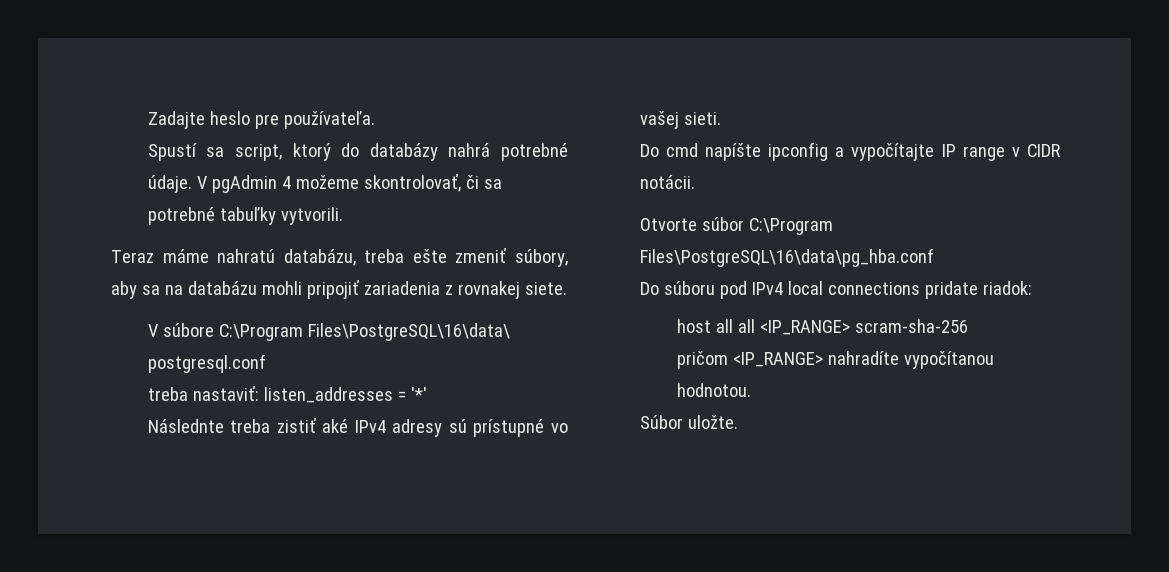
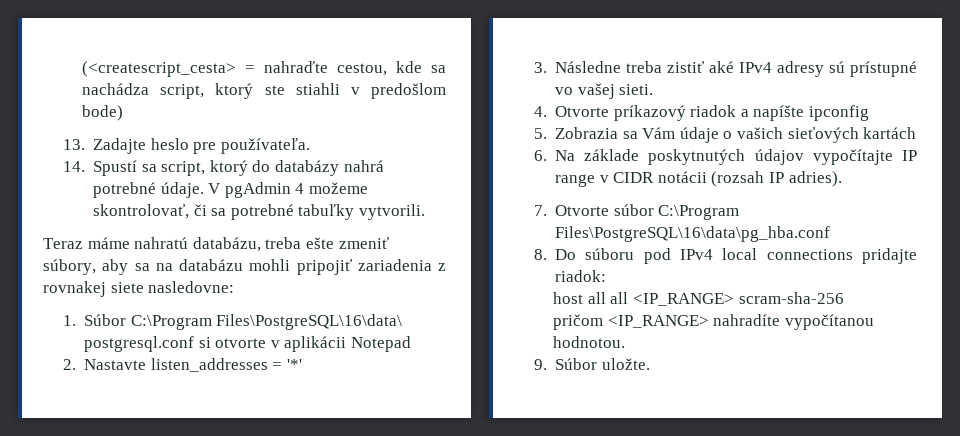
- Zadajte heslo pre používateľa.
+ (<createscript_cesta> = nahraďte cestou, kde sa nachádza script, ktorý ste stiahli v predošlom bode)
+ 13. Zadajte heslo pre používateľa.
- Spustí sa script, ktorý do databázy nahrá potrebné údaje.
+ 14. Spustí sa script, ktorý do databázy nahrá potrebné údaje.
- Teraz máme nahratú databázu, treba ešte zmeniť súbory, aby sa na databázu mohli pripojiť zariadenia z rovnakej siete.
- V súbore C:\Program Files\PostgreSQL\16\data\ postgresql.conf
- treba nastaviť: listen_addresses = '*'
+ Teraz máme nahratú databázu, treba ešte zmeniť súbory, aby sa na databázu mohli pripojiť zariadenia z rovnakej siete nasledovne:
+ 1. Súbor C:\Program Files\PostgreSQL\16\data\ postgresql.conf si otvorte v aplikácii Notepad
+ 2. Nastavte listen_addresses = '*'
- Následnte treba zistiť aké IPv4 adresy sú prístupné vo vašej sieti.
+ 3. Následne treba zistiť aké IPv4 adresy sú prístupné vo vašej sieti.
- Do cmd napíšte ipconfig a vypočítajte IP range v CIDR notácii.
- Otvorte súbor C:\Program Files\PostgreSQL\16\data\pg_hba.conf
+ 4. Otvorte príkazový riadok a napíšte ipconfig
+ 5. Zobrazia sa Vám údaje o vašich sieťových kartách
+ 6. Na základe poskytnutých údajov vypočítajte IP range v CIDR notácii (rozsah IP adries).
+ 7. Otvorte súbor C:\Program Files\PostgreSQL\16\data\pg_hba.conf
- Do súboru pod IPv4 local connections pridate riadok:
+ 8. Do súboru pod IPv4 local connections pridajte riadok:
- Súbor uložte.
+ 9. Súbor uložte.

